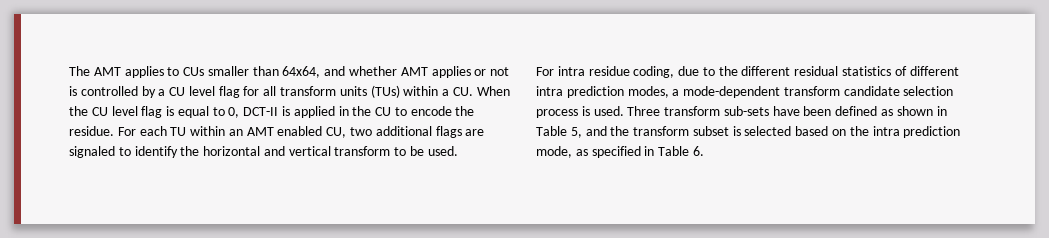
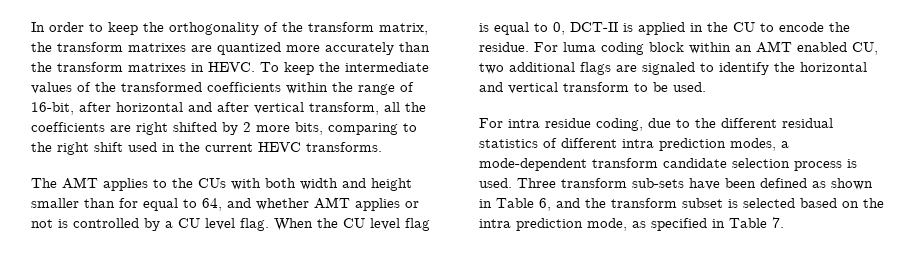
- The AMT applies to CUs smaller than 64x64, and whether AMT applies or not is controlled by a CU level flag for all transform units (TUs) within a CU. When the CU level flag is equal to 0, DCT-II is applied in the CU to encode the residue.
+ In order to keep the orthogonality of the transform matrix, the transform matrixes are quantized more accurately than the transform matrixes in HEVC. To keep the intermediate values of the transformed coefficients within the range of 16-bit, after horizontal and after vertical transform, all the coefficients are right shifted by 2 more bits, comparing to the right shift used in the current HEVC transforms.
+ The AMT applies to the CUs with both width and height smaller than for equal to 64, and whether AMT applies or not is controlled by a CU level flag. When the CU level flag is equal to 0, DCT-II is applied in the CU to encode the residue.
- For each TU within an AMT enabled CU, two additional flags are signaled to identify the horizontal and vertical transform to be used.
+ For luma coding block within an AMT enabled CU, two additional flags are signaled to identify the horizontal and vertical transform to be used.
- Three transform sub-sets have been defined as shown in Table 5, and the transform subset is selected based on the intra prediction mode, as specified in Table 6.
+ Three transform sub-sets have been defined as shown in Table 6, and the transform subset is selected based on the intra prediction mode, as specified in Table 7.

